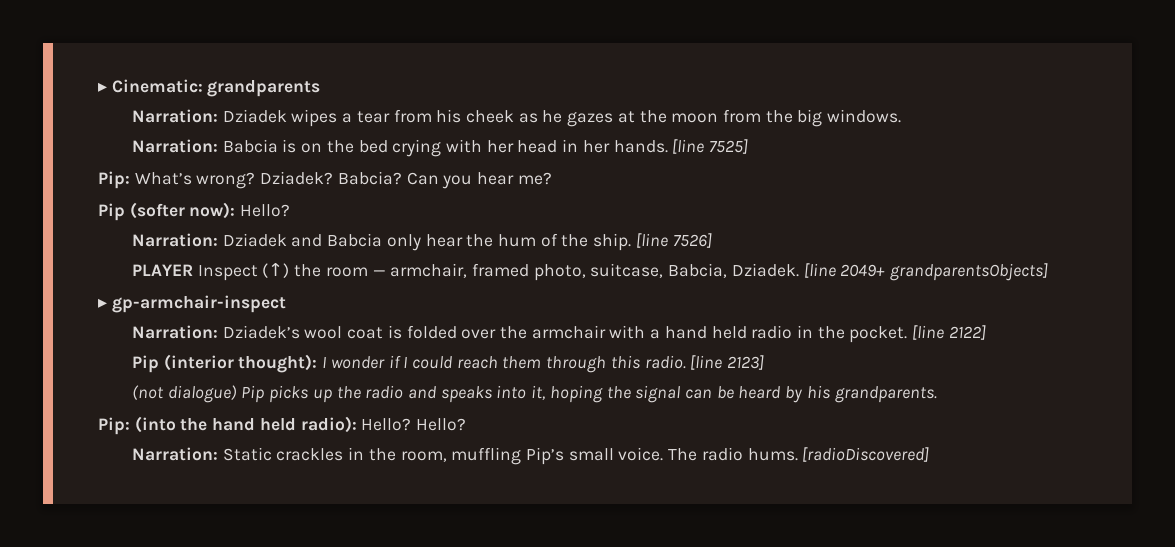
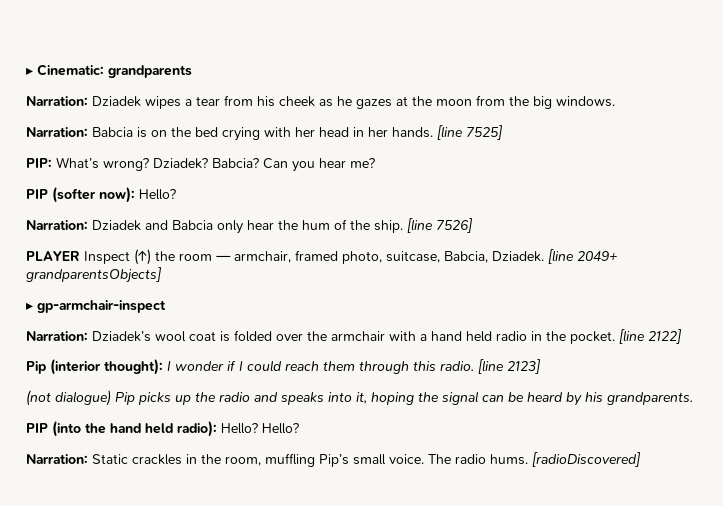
- Pip: What’s wrong?
+ PIP: What’s wrong?
- Pip (softer now): Hello?
+ PIP (softer now): Hello?
- Pip: (into the hand held radio): Hello?
+ PIP (into the hand held radio): Hello?

